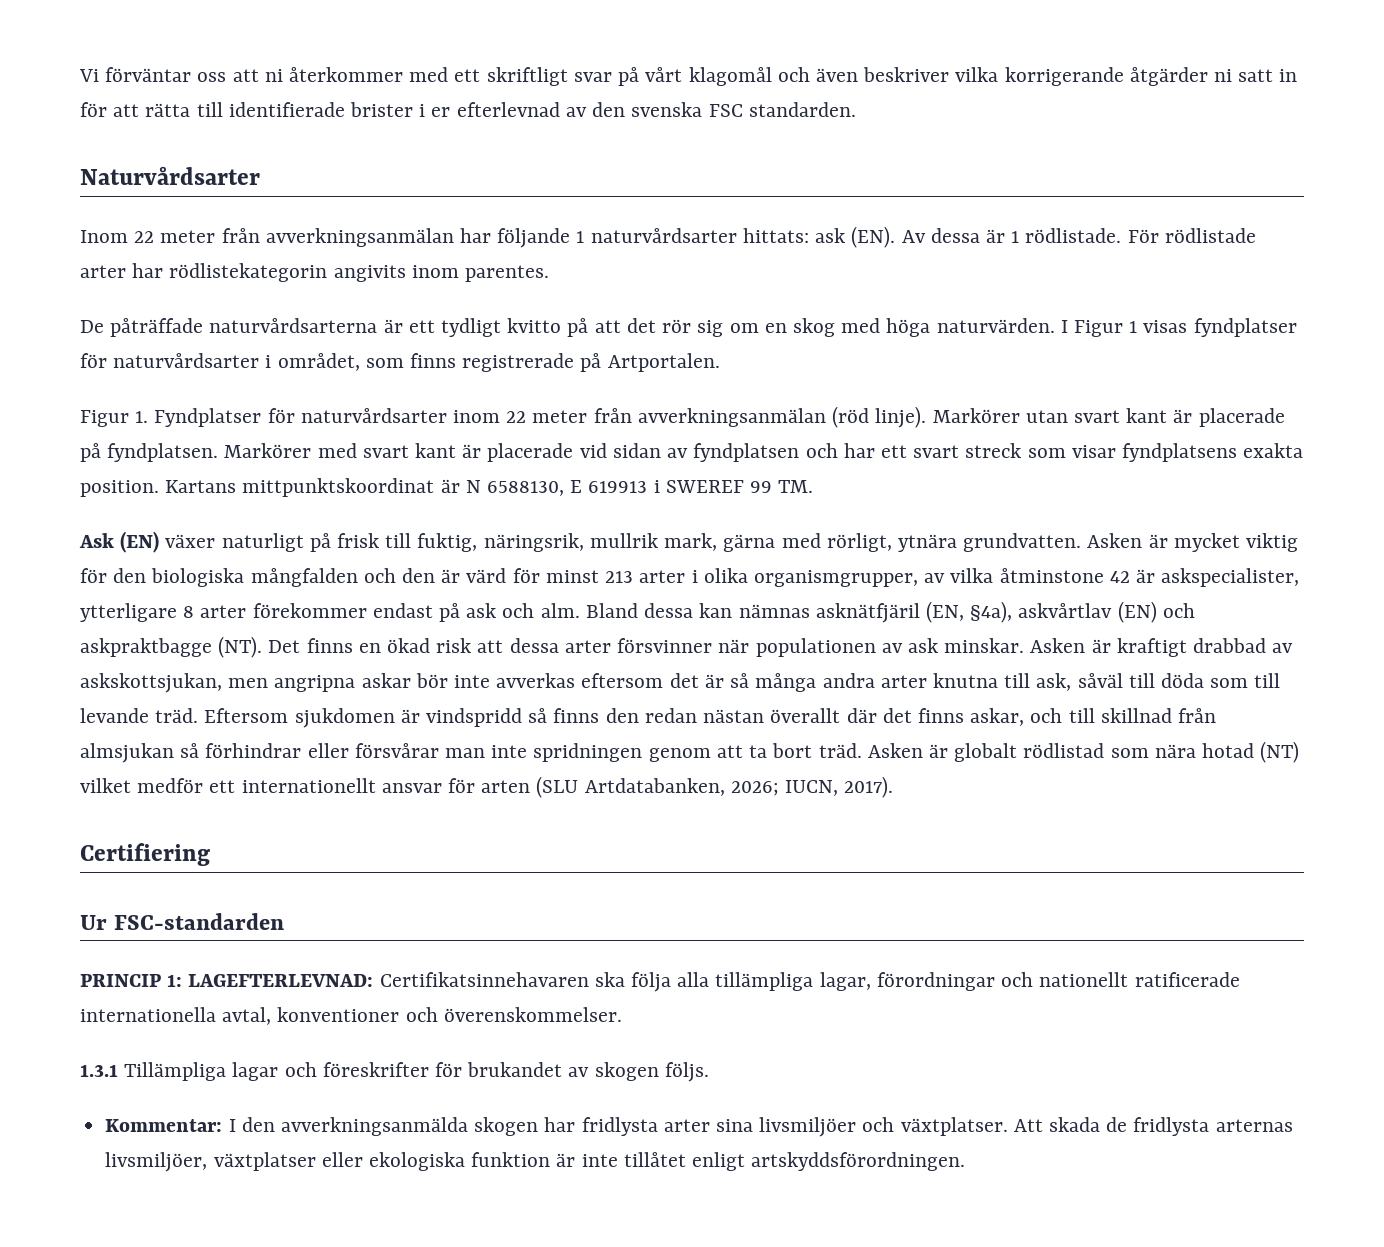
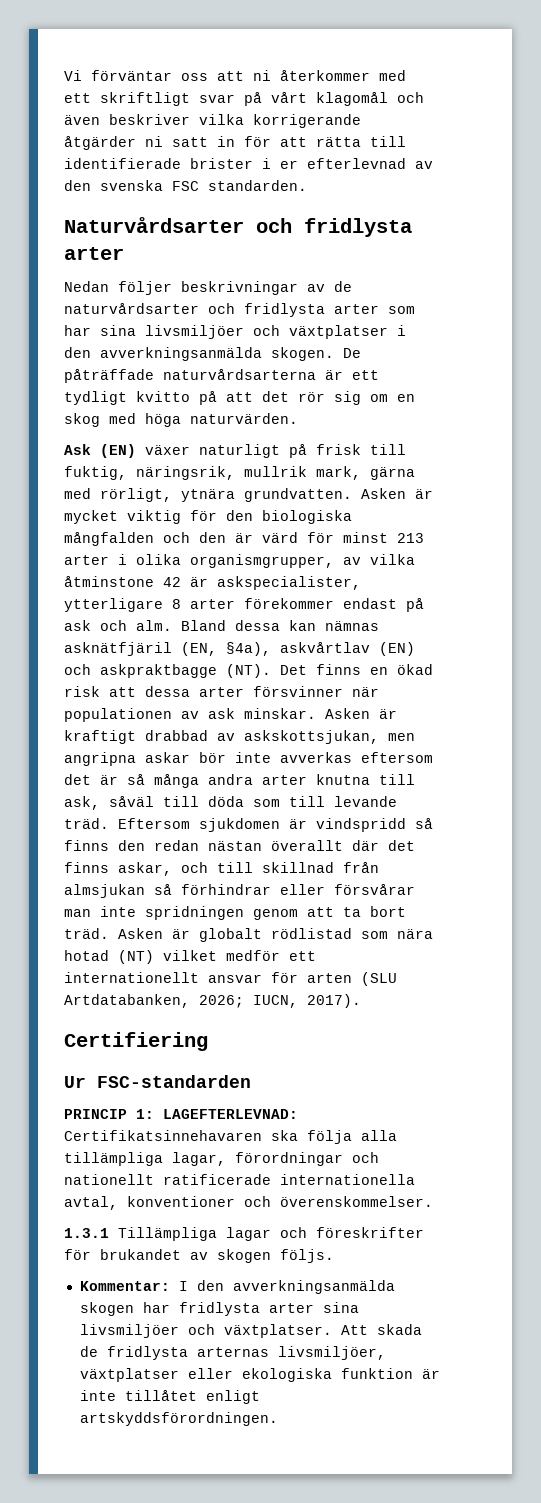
- Naturvårdsarter
- Inom 22 meter från avverkningsanmälan har följande 1 naturvårdsarter hittats: ask (EN). Av dessa är 1 rödlistade. För rödlistade arter har rödlistekategorin angivits inom parentes.
- De påträffade naturvårdsarterna är ett tydligt kvitto på att det rör sig om en skog med höga naturvärden. I Figur 1 visas fyndplatser för naturvårdsarter i området, som finns registrerade på Artportalen.
- Figur 1. Fyndplatser för naturvårdsarter inom 22 meter från avverkningsanmälan (röd linje). Markörer utan svart kant är placerade på fyndplatsen. Markörer med svart kant är placerade vid sidan av fyndplatsen och har ett svart streck som visar fyndplatsens exakta position. Kartans mittpunktskoordinat är N 6588130, E 619913 i SWEREF 99 TM.
+ Naturvårdsarter och fridlysta arter
+ Nedan följer beskrivningar av de naturvårdsarter och fridlysta arter som har sina livsmiljöer och växtplatser i den avverkningsanmälda skogen. De påträffade naturvårdsarterna är ett tydligt kvitto på att det rör sig om en skog med höga naturvärden.

